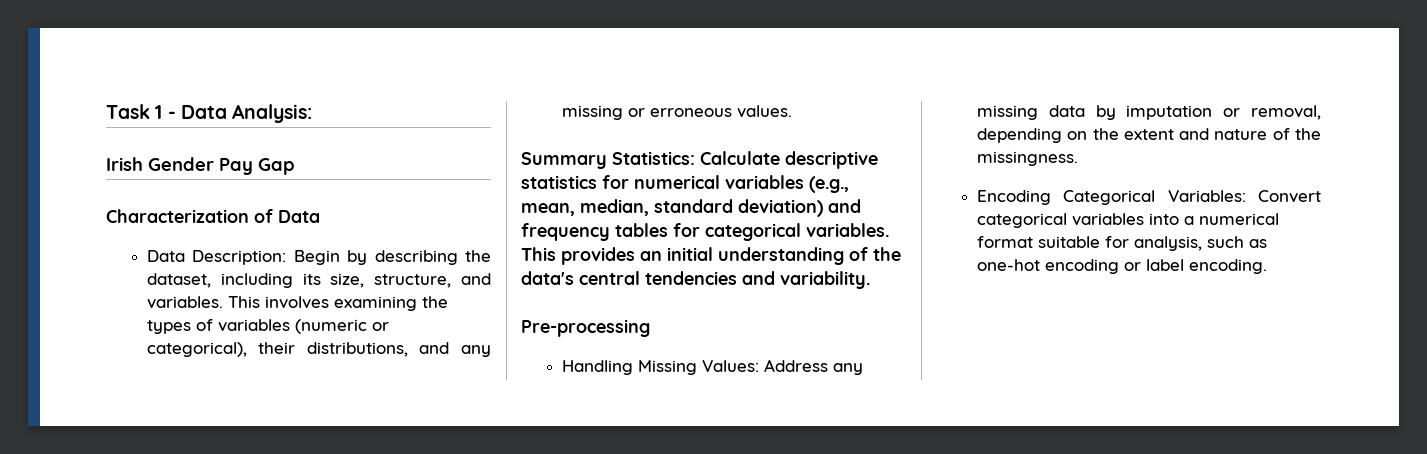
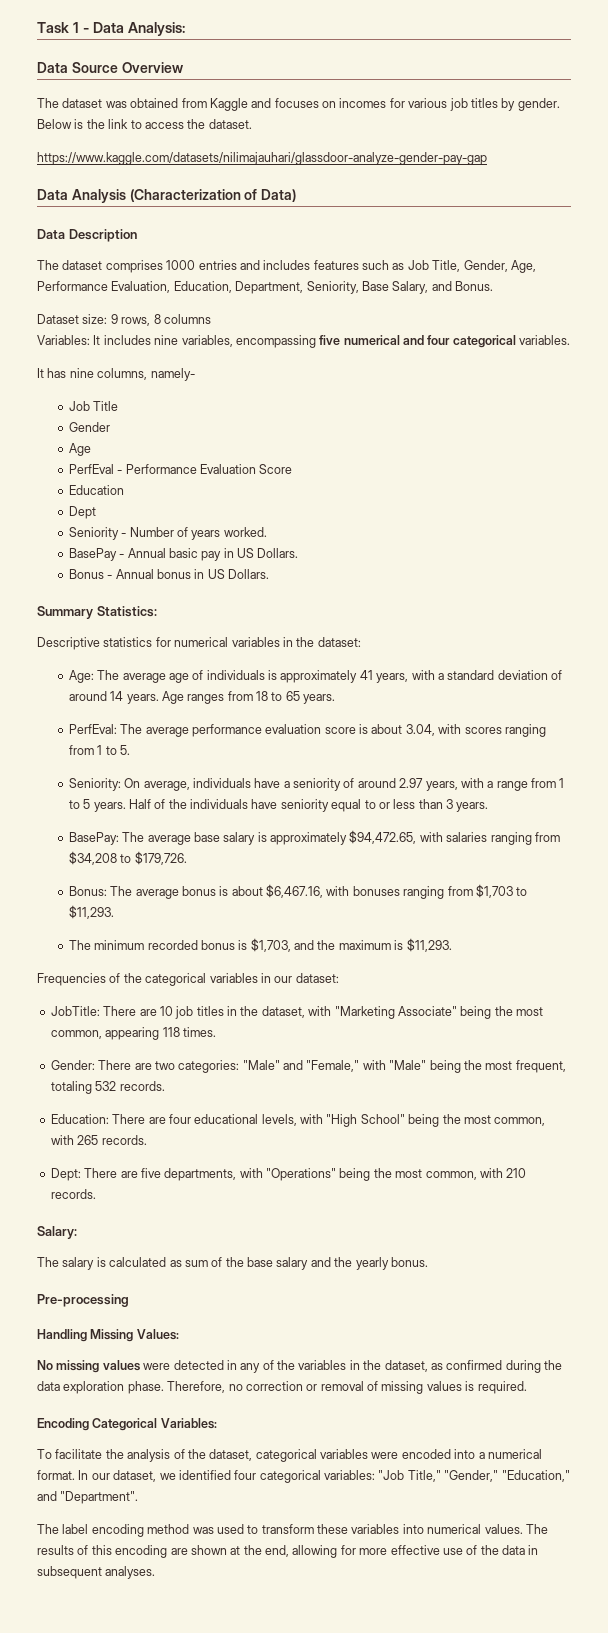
- Irish Gender Pay Gap
- Characterization of Data
- Data Description: Begin by describing the dataset, including its size, structure, and variables. This involves examining the types of variables (numeric or categorical), their distributions, and any missing or erroneous values.
+ Data Source Overview
+ The dataset was obtained from Kaggle and focuses on incomes for various job titles by gender. Below is the link to access the dataset.
+ https://www.kaggle.com/datasets/nilimajauhari/glassdoor-analyze-gender-pay-gap
+ Data Analysis (Characterization of Data)
+ Data Description
+ The dataset comprises 1000 entries and includes features such as Job Title, Gender, Age, Performance Evaluation, Education, Department, Seniority, Base Salary, and Bonus.
+ Dataset size: 9 rows, 8 columns
+ Variables: It includes nine variables, encompassing five numerical and four categorical variables.
+ It has nine columns, namely-
+ Job Title
+ Gender
+ Age
+ PerfEval - Performance Evaluation Score
+ Education
+ Dept
+ Seniority - Number of years worked.
+ BasePay - Annual basic pay in US Dollars.
+ Bonus - Annual bonus in US Dollars.
- Summary Statistics: Calculate descriptive statistics for numerical variables (e.g., mean, median, standard deviation) and frequency tables for categorical variables. This provides an initial understanding of the data's central tendencies and variability.
+ Summary Statistics:
+ Descriptive statistics for numerical variables in the dataset:
+ Age: The average age of individuals is approximately 41 years, with a standard deviation of around 14 years. Age ranges from 18 to 65 years.
+ PerfEval: The average performance evaluation score is about 3.04, with scores ranging from 1 to 5.
+ Seniority: On average, individuals have a seniority of around 2.97 years, with a range from 1 to 5 years. Half of the individuals have seniority equal to or less than 3 years.
+ BasePay: The average base salary is approximately $94,472.65, with salaries ranging from $34,208 to $179,726.
+ Bonus: The average bonus is about $6,467.16, with bonuses ranging from $1,703 to $11,293.
+ The minimum recorded bonus is $1,703, and the maximum is $11,293.
+ Frequencies of the categorical variables in our dataset:
+ JobTitle: There are 10 job titles in the dataset, with "Marketing Associate" being the most common, appearing 118 times.
+ Gender: There are two categories: "Male" and "Female," with "Male" being the most frequent, totaling 532 records.
+ Education: There are four educational levels, with "High School" being the most common, with 265 records.
+ Dept: There are five departments, with "Operations" being the most common, with 210 records.
+ Salary:
+ The salary is calculated as sum of the base salary and the yearly bonus.
  Pre-processing
- Handling Missing Values: Address any missing data by imputation or removal, depending on the extent and nature of the missingness.
- Encoding Categorical Variables: Convert categorical variables into a numerical format suitable for analysis, such as one-hot encoding or label encoding.
+ Handling Missing Values:
+ No missing values were detected in any of the variables in the dataset, as confirmed during the data exploration phase. Therefore, no correction or removal of missing values is required.
+ Encoding Categorical Variables:
+ To facilitate the analysis of the dataset, categorical variables were encoded into a numerical format. In our dataset, we identified four categorical variables: "Job Title," "Gender," "Education," and "Department".
+ The label encoding method was used to transform these variables into numerical values. The results of this encoding are shown at the end, allowing for more effective use of the data in subsequent analyses.

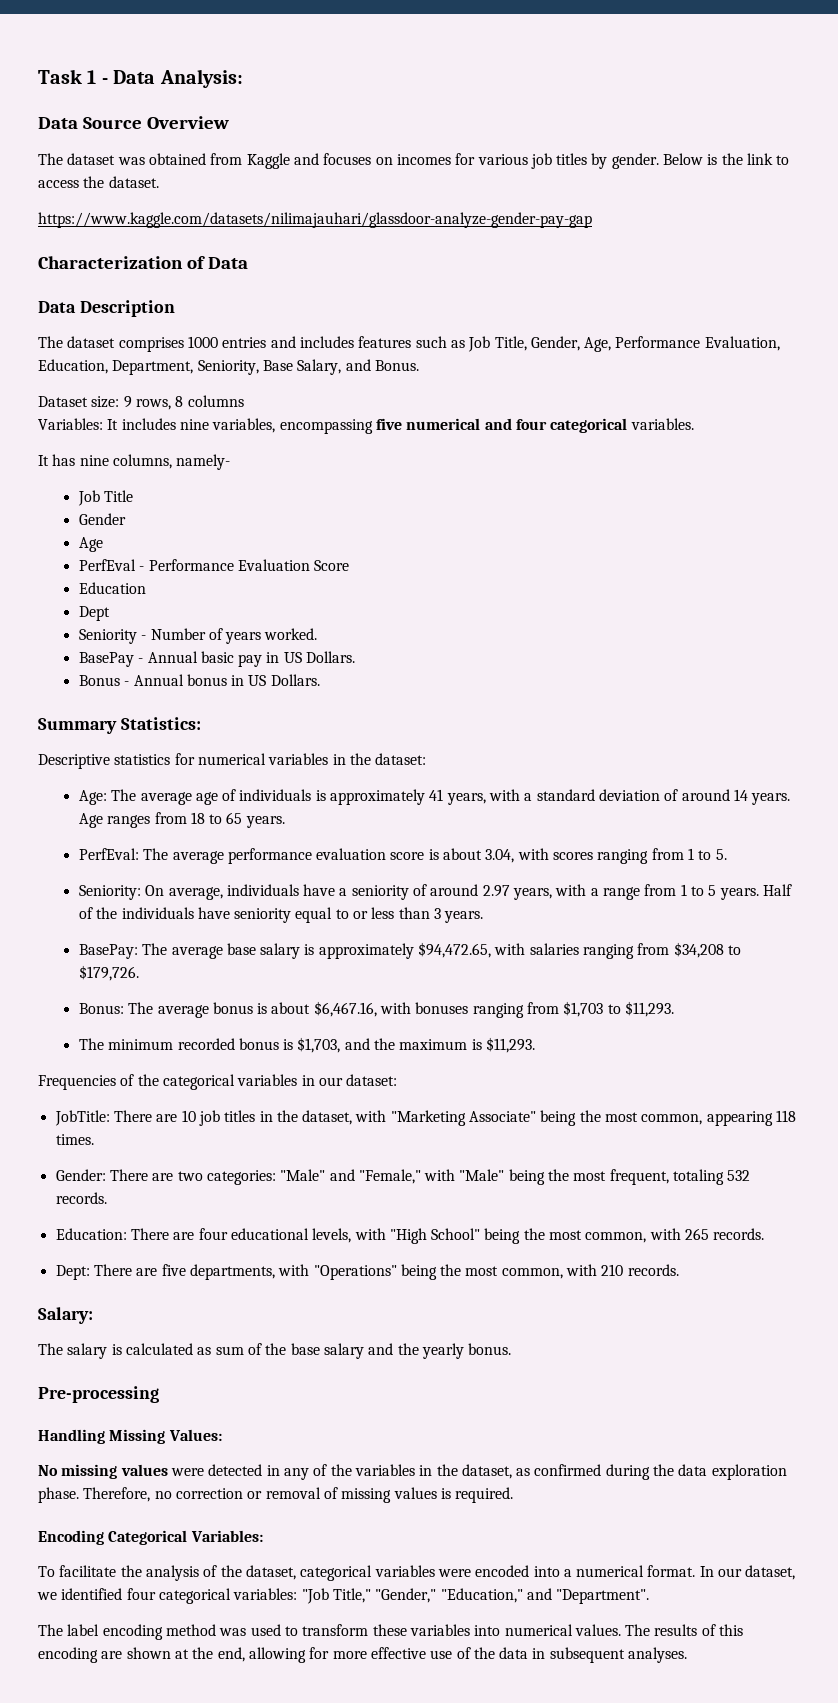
- Data Analysis (Characterization of Data)
+ Characterization of Data

